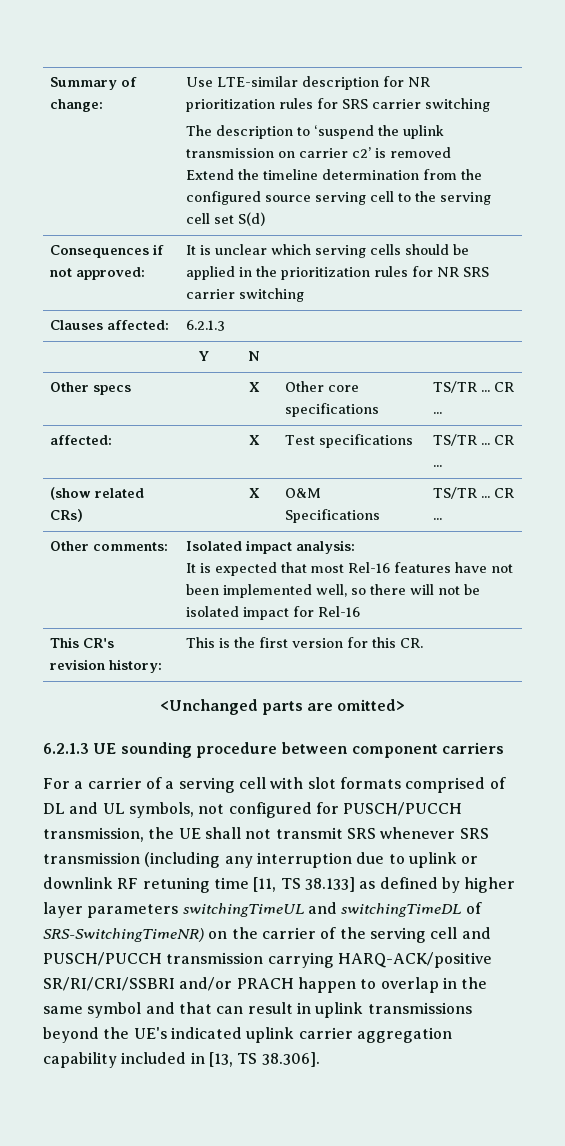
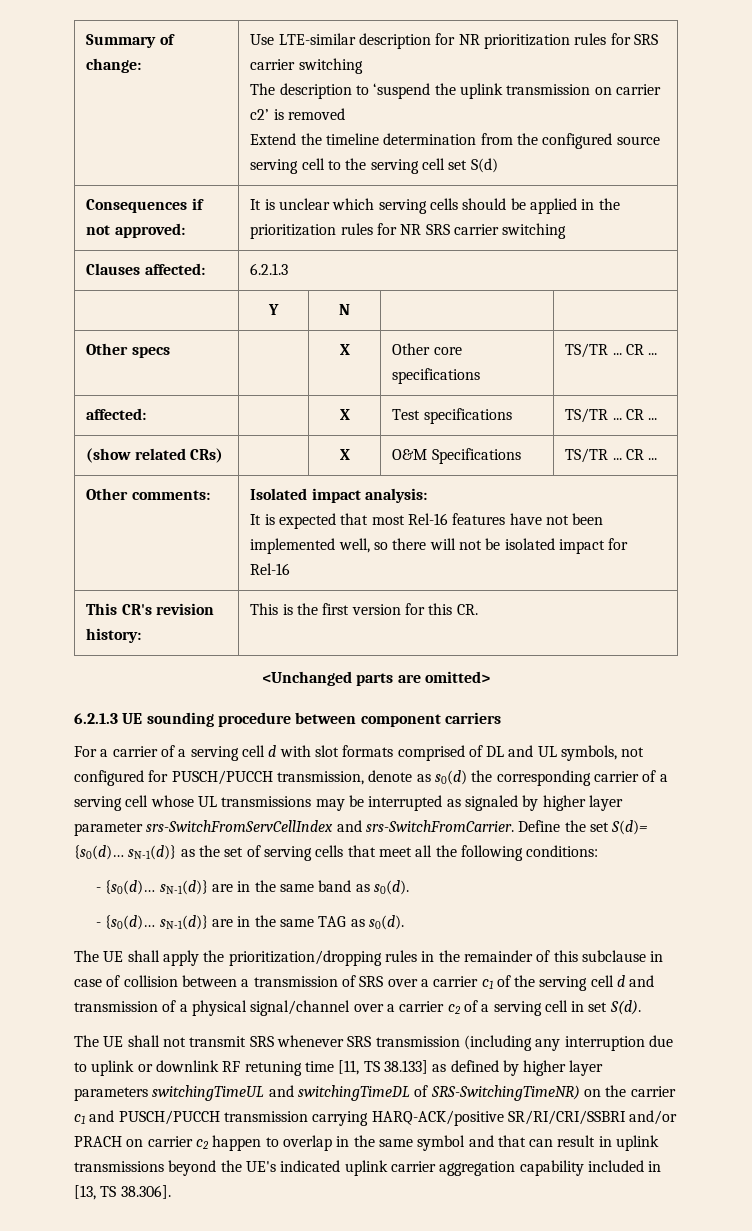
- For a carrier of a serving cell with slot formats comprised of DL and UL symbols, not configured for PUSCH/PUCCH transmission, the UE shall not transmit SRS whenever SRS transmission (including any interruption due to uplink or downlink RF retuning time [11, TS 38.133] as defined by higher layer parameters switchingTimeUL and switchingTimeDL of SRS-SwitchingTimeNR) on the carrier of the serving cell and PUSCH/PUCCH transmission carrying HARQ-ACK/positive SR/RI/CRI/SSBRI and/or PRACH happen to overlap in the same symbol and that can result in uplink transmissions beyond the UE's indicated uplink carrier aggregation capability included in [13, TS 38.306].
+ For a carrier of a serving cell d with slot formats comprised of DL and UL symbols, not configured for PUSCH/PUCCH transmission, denote as s0(d) the corresponding carrier of a serving cell whose UL transmissions may be interrupted as signaled by higher layer parameter srs-SwitchFromServCellIndex and srs-SwitchFromCarrier. Define the set S(d)= {s0(d)… sN-1(d)} as the set of serving cells that meet all the following conditions:
+ - {s0(d)… sN-1(d)} are in the same band as s0(d).
+ - {s0(d)… sN-1(d)} are in the same TAG as s0(d).
+ The UE shall apply the prioritization/dropping rules in the remainder of this subclause in case of collision between a transmission of SRS over a carrier c1 of the serving cell d and transmission of a physical signal/channel over a carrier c2 of a serving cell in set S(d).
+ The UE shall not transmit SRS whenever SRS transmission (including any interruption due to uplink or downlink RF retuning time [11, TS 38.133] as defined by higher layer parameters switchingTimeUL and switchingTimeDL of SRS-SwitchingTimeNR) on the carrier c1 and PUSCH/PUCCH transmission carrying HARQ-ACK/positive SR/RI/CRI/SSBRI and/or PRACH on carrier c2 happen to overlap in the same symbol and that can result in uplink transmissions beyond the UE's indicated uplink carrier aggregation capability included in [13, TS 38.306].

